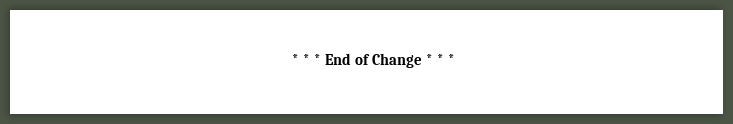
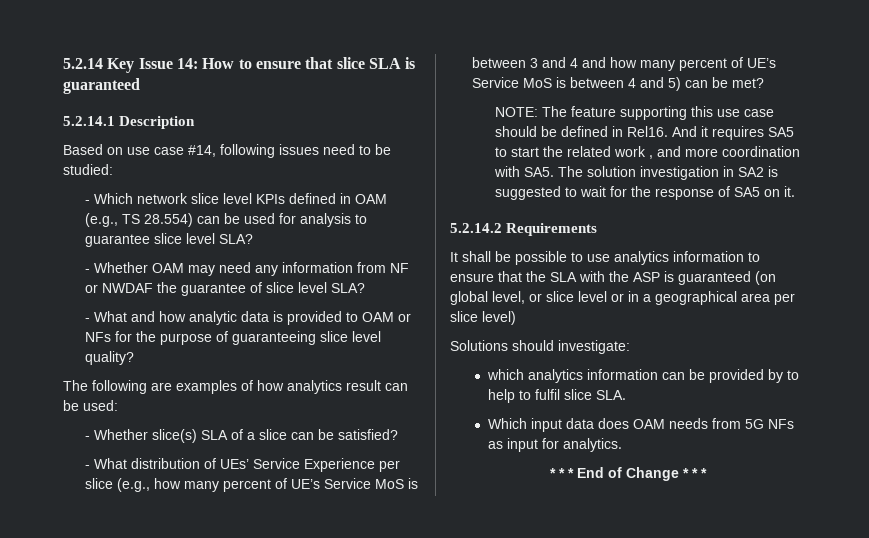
+ 5.2.14 Key Issue 14: How to ensure that slice SLA is guaranteed
+ 5.2.14.1 Description
+ Based on use case #14, following issues need to be studied:
+ - Which network slice level KPIs defined in OAM (e.g., TS 28.554) can be used for analysis to guarantee slice level SLA?
+ - Whether OAM may need any information from NF or NWDAF the guarantee of slice level SLA?
+ - What and how analytic data is provided to OAM or NFs for the purpose of guaranteeing slice level quality?
+ The following are examples of how analytics result can be used:
+ - Whether slice(s) SLA of a slice can be satisfied?
+ - What distribution of UEs’ Service Experience per slice (e.g., how many percent of UE’s Service MoS is between 3 and 4 and how many percent of UE’s Service MoS is between 4 and 5) can be met?
+ NOTE: The feature supporting this use case should be defined in Rel16. And it requires SA5 to start the related work , and more coordination with SA5. The solution investigation in SA2 is suggested to wait for the response of SA5 on it.
+ 5.2.14.2 Requirements
+ It shall be possible to use analytics information to ensure that the SLA with the ASP is guaranteed (on global level, or slice level or in a geographical area per slice level)
+ Solutions should investigate:
+ which analytics information can be provided by to help to fulfil slice SLA.
+ Which input data does OAM needs from 5G NFs as input for analytics.

